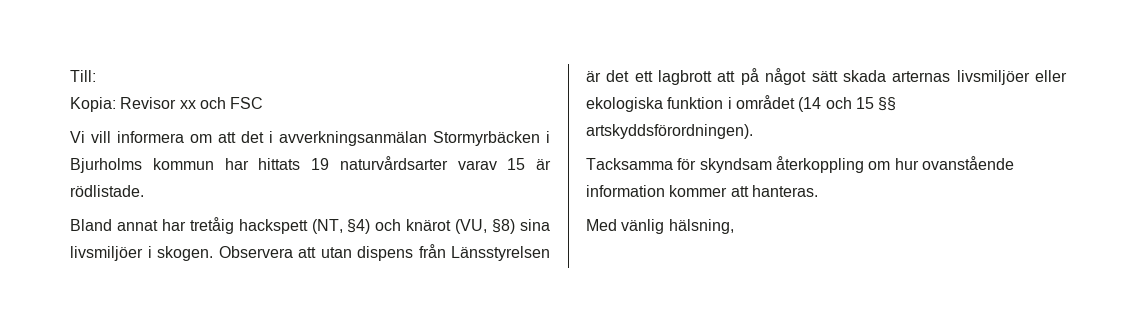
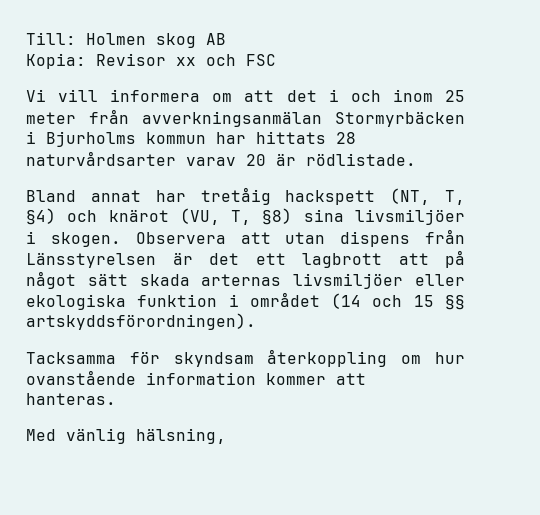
- Till:
+ Till: Holmen skog AB
- Vi vill informera om att det i avverkningsanmälan Stormyrbäcken i Bjurholms kommun har hittats 19 naturvårdsarter varav 15 är rödlistade.
+ Vi vill informera om att det i och inom 25 meter från avverkningsanmälan Stormyrbäcken i Bjurholms kommun har hittats 28 naturvårdsarter varav 20 är rödlistade.
- Bland annat har tretåig hackspett (NT, §4) och knärot (VU, §8) sina livsmiljöer i skogen.
+ Bland annat har tretåig hackspett (NT, T, §4) och knärot (VU, T, §8) sina livsmiljöer i skogen.

